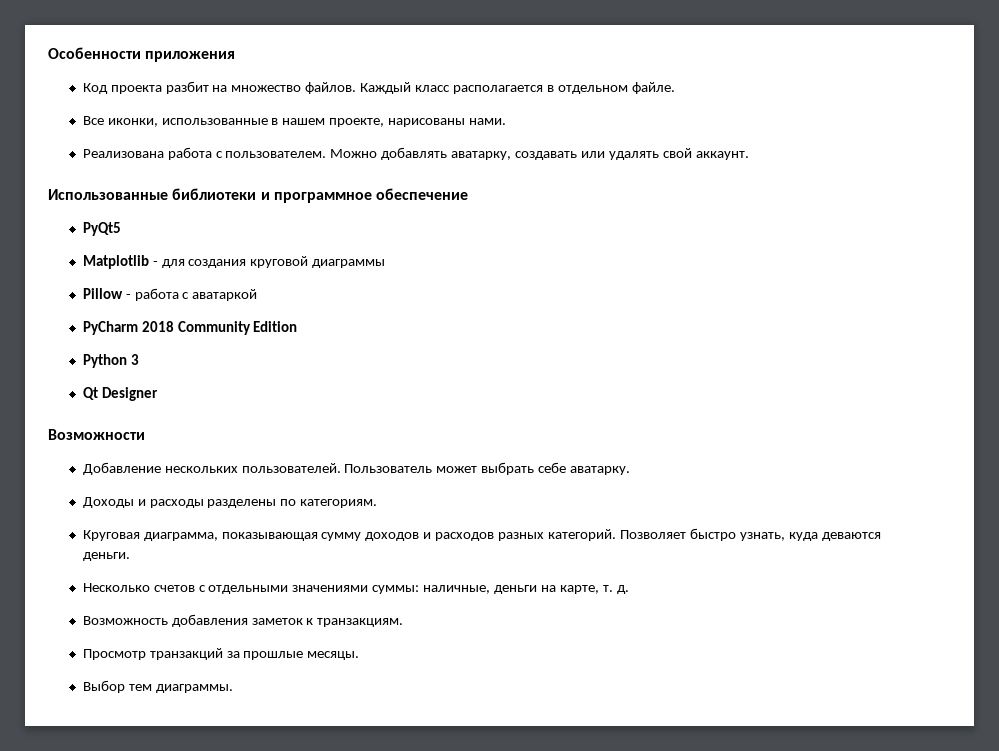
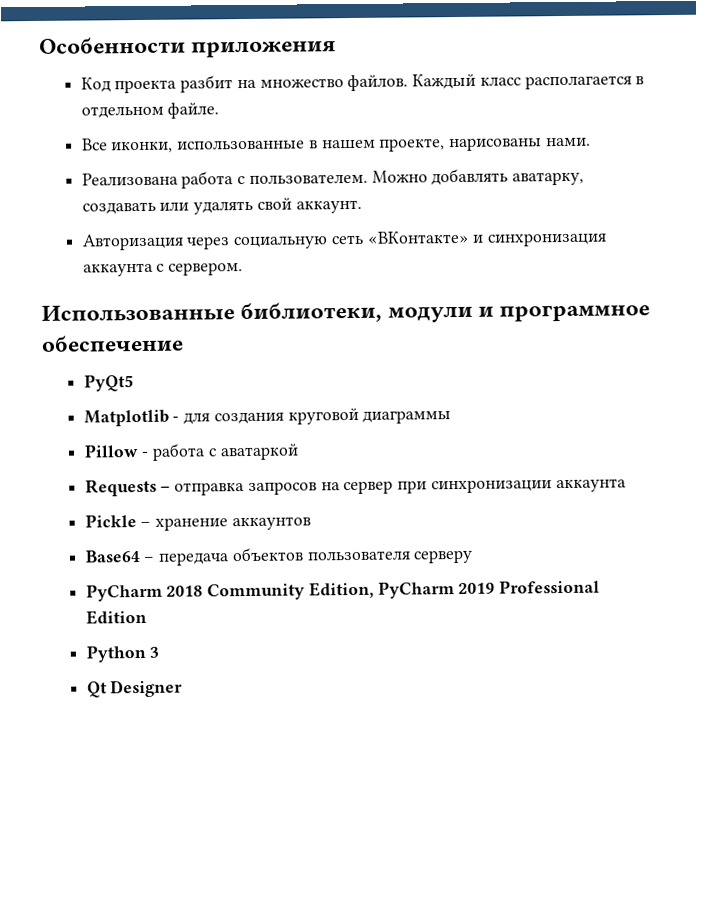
+ Авторизация через социальную сеть «ВКонтакте» и синхронизация аккаунта с сервером.
- Использованные библиотеки и программное обеспечение
+ Использованные библиотеки, модули и программное обеспечение
+ Requests – отправка запросов на сервер при синхронизации аккаунта
+ Pickle – хранение аккаунтов
+ Base64 – передача объектов пользователя серверу
- PyCharm 2018 Community Edition
+ PyCharm 2018 Community Edition, PyCharm 2019 Professional Edition
- Возможности
- Добавление нескольких пользователей. Пользователь может выбрать себе аватарку.
- Доходы и расходы разделены по категориям.
- Круговая диаграмма, показывающая сумму доходов и расходов разных категорий. Позволяет быстро узнать, куда деваются деньги.
- Несколько счетов с отдельными значениями суммы: наличные, деньги на карте, т. д.
- Возможность добавления заметок к транзакциям.
- Просмотр транзакций за прошлые месяцы.
- Выбор тем диаграммы.

